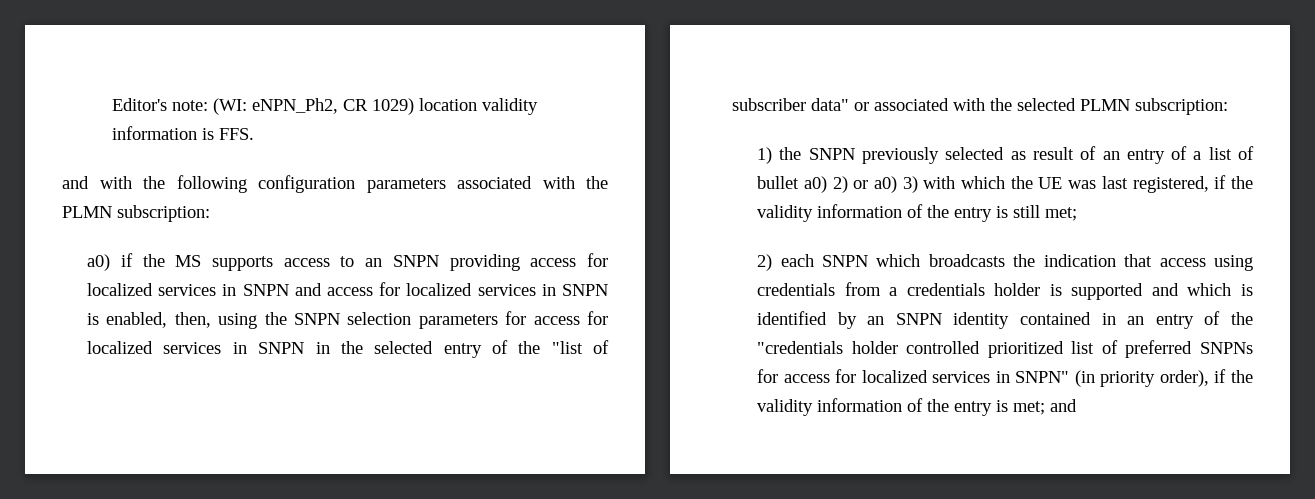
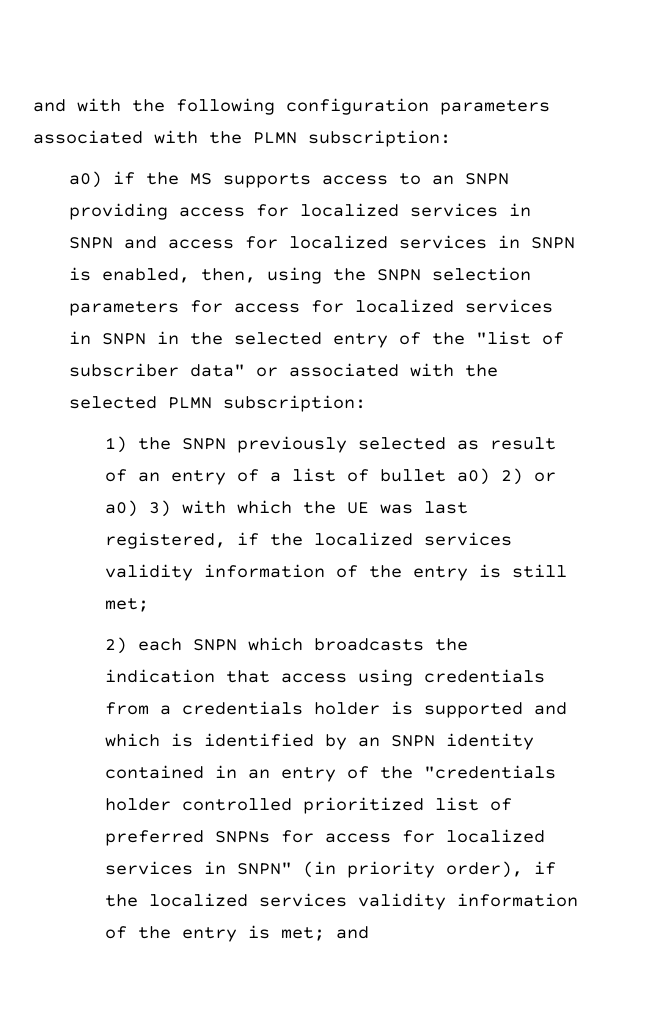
- Editor's note: (WI: eNPN_Ph2, CR 1029) location validity information is FFS.
- 1) the SNPN previously selected as result of an entry of a list of bullet a0) 2) or a0) 3) with which the UE was last registered, if the validity information of the entry is still met;
+ 1) the SNPN previously selected as result of an entry of a list of bullet a0) 2) or a0) 3) with which the UE was last registered, if the localized services validity information of the entry is still met;
- 2) each SNPN which broadcasts the indication that access using credentials from a credentials holder is supported and which is identified by an SNPN identity contained in an entry of the "credentials holder controlled prioritized list of preferred SNPNs for access for localized services in SNPN" (in priority order), if the validity information of the entry is met; and
+ 2) each SNPN which broadcasts the indication that access using credentials from a credentials holder is supported and which is identified by an SNPN identity contained in an entry of the "credentials holder controlled prioritized list of preferred SNPNs for access for localized services in SNPN" (in priority order), if the localized services validity information of the entry is met; and

